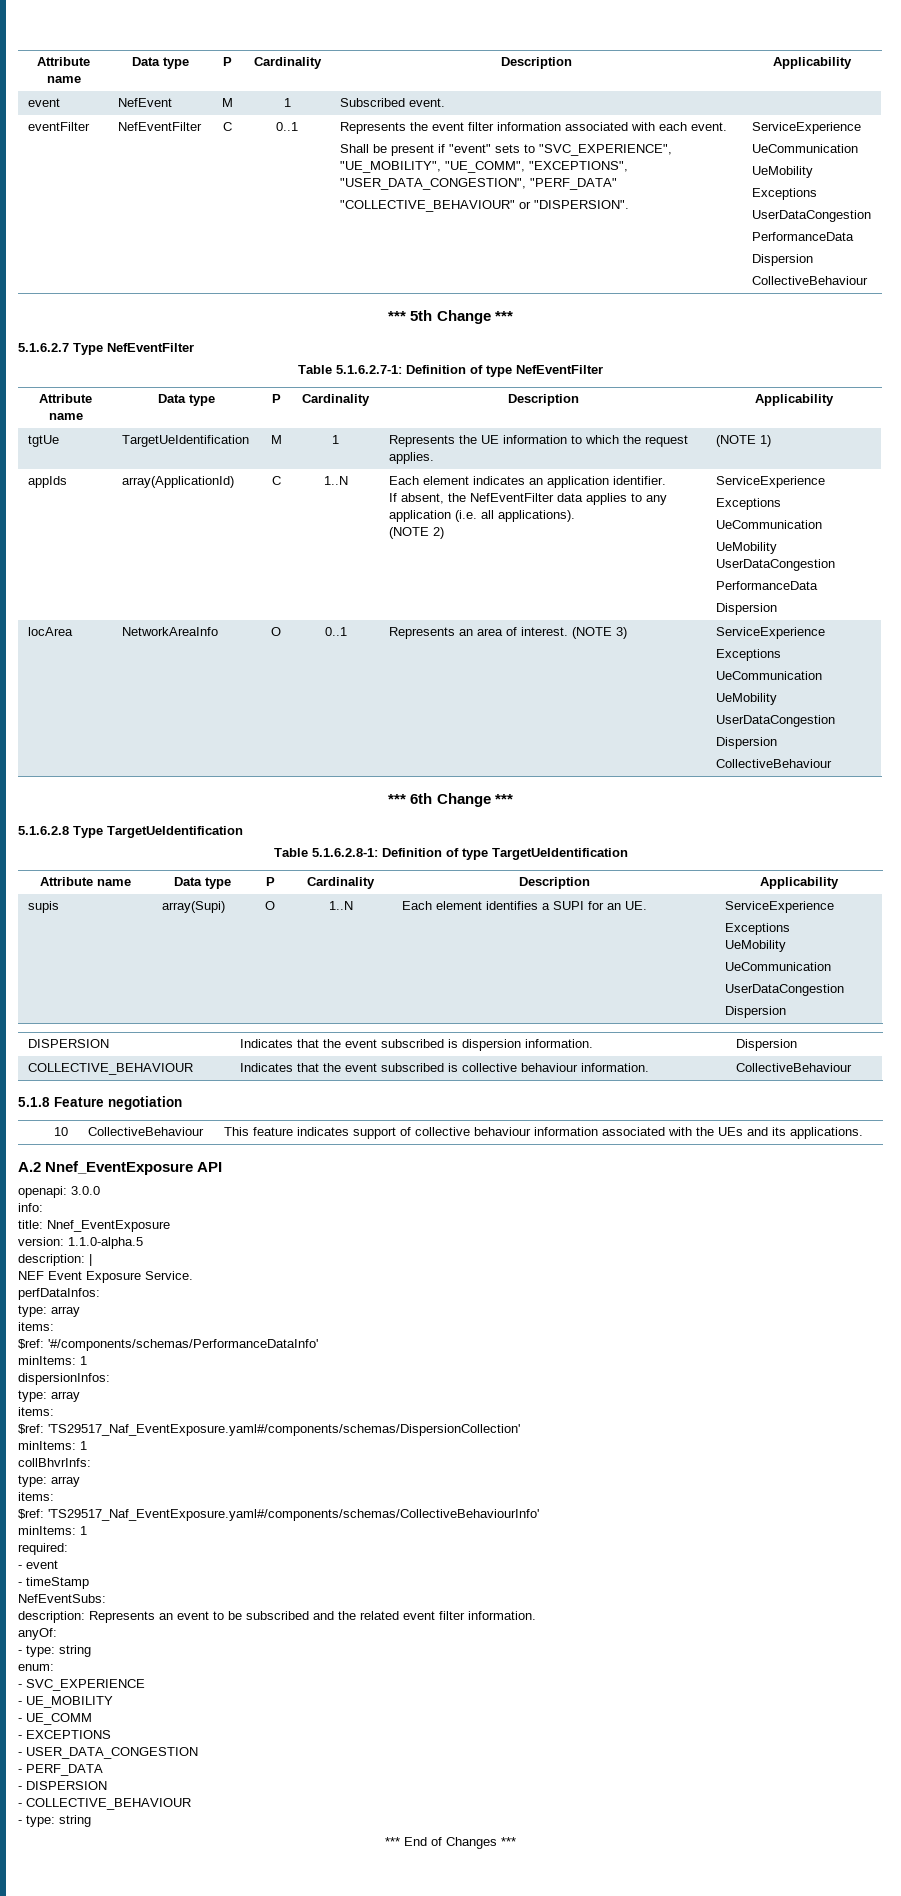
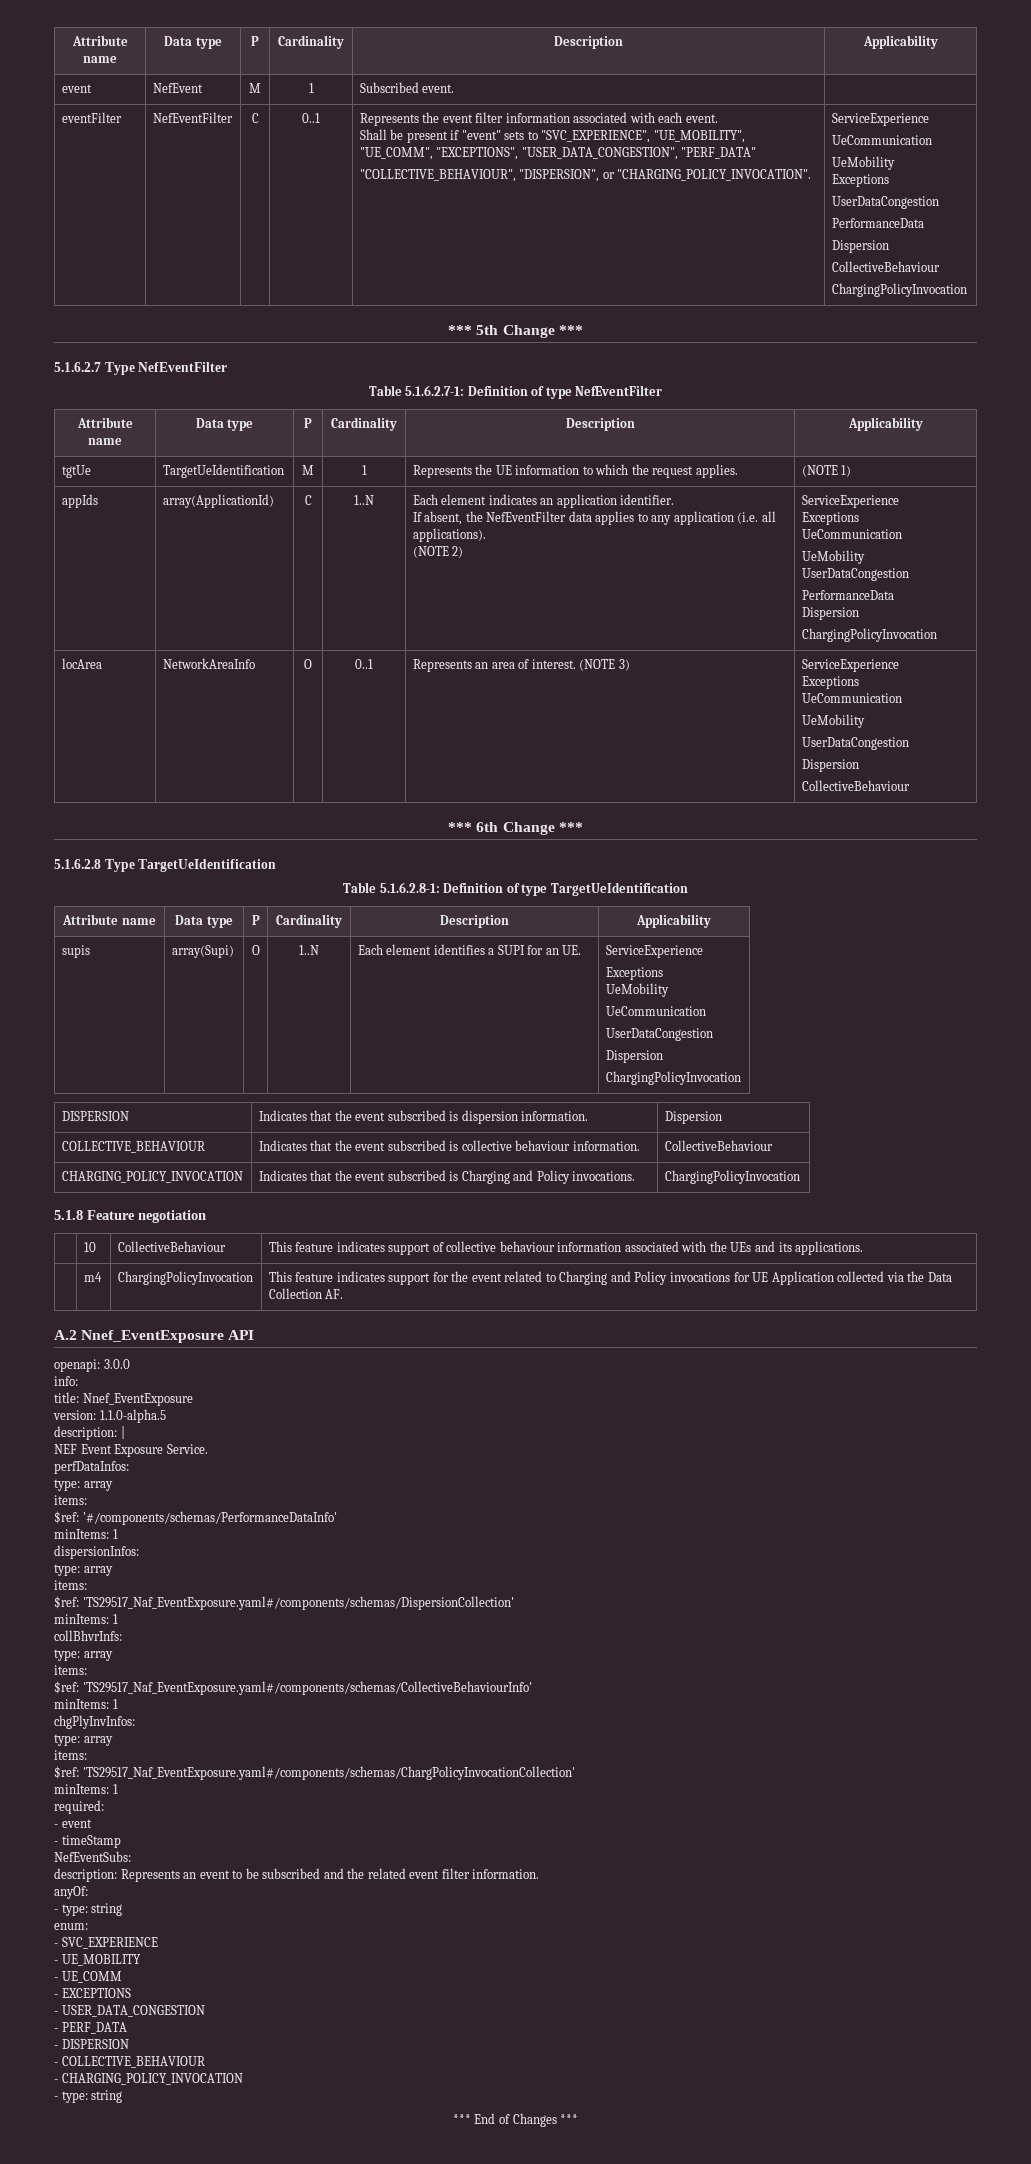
  eventFilter | NefEventFilter | C | 0..1 | Represents the event filter information associated with each event.
  Shall be present if "event" sets to "SVC_EXPERIENCE", "UE_MOBILITY", "UE_COMM", "EXCEPTIONS", "USER_DATA_CONGESTION", "PERF_DATA"
- "COLLECTIVE_BEHAVIOUR" or "DISPERSION". | ServiceExperience
+ "COLLECTIVE_BEHAVIOUR", "DISPERSION", or "CHARGING_POLICY_INVOCATION". | ServiceExperience
  UeCommunication
  UeMobility
  Exceptions
  UserDataCongestion
  PerformanceData
  Dispersion
  CollectiveBehaviour
+ ChargingPolicyInvocation
  appIds | array(ApplicationId) | C | 1..N | Each element indicates an application identifier.
  If absent, the NefEventFilter data applies to any application (i.e. all applications).
  (NOTE 2) | ServiceExperience
  Exceptions
  UeCommunication
  UeMobility UserDataCongestion
  PerformanceData
  Dispersion
+ ChargingPolicyInvocation
  supis | array(Supi) | O | 1..N | Each element identifies a SUPI for an UE. | ServiceExperience
  Exceptions
  UeMobility
  UeCommunication
  UserDataCongestion
  Dispersion
+ ChargingPolicyInvocation
+ CHARGING_POLICY_INVOCATION | Indicates that the event subscribed is Charging and Policy invocations. | ChargingPolicyInvocation
+ | m4 | ChargingPolicyInvocation | This feature indicates support for the event related to Charging and Policy invocations for UE Application collected via the Data Collection AF.
+ chgPlyInvInfos:
+ type: array
+ items:
+ $ref: 'TS29517_Naf_EventExposure.yaml#/components/schemas/ChargPolicyInvocationCollection'
+ minItems: 1
+ - CHARGING_POLICY_INVOCATION

